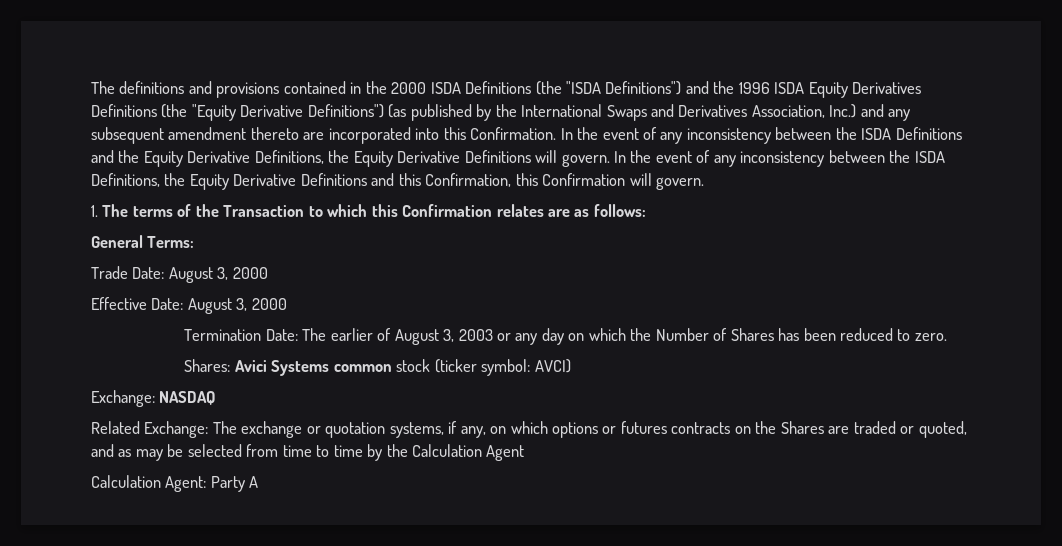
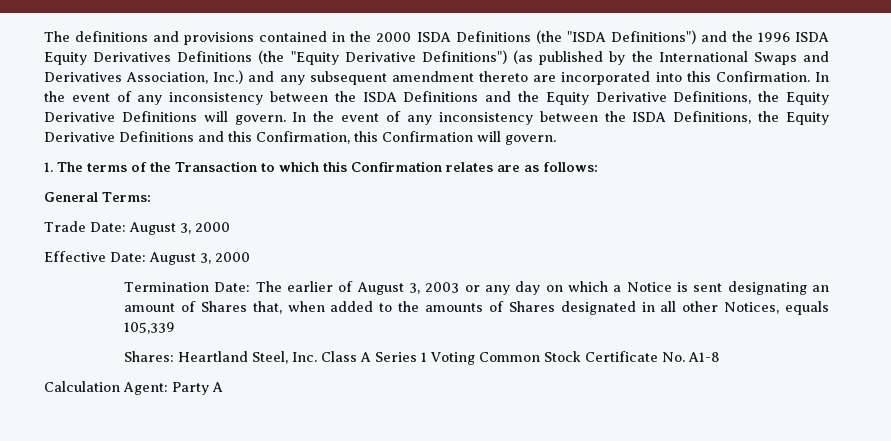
- Termination Date: The earlier of August 3, 2003 or any day on which the Number of Shares has been reduced to zero.
- Shares: Avici Systems common stock (ticker symbol: AVCI)
- Exchange: NASDAQ
- Related Exchange: The exchange or quotation systems, if any, on which options or futures contracts on the Shares are traded or quoted, and as may be selected from time to time by the Calculation Agent
+ Termination Date: The earlier of August 3, 2003 or any day on which a Notice is sent designating an amount of Shares that, when added to the amounts of Shares designated in all other Notices, equals 105,339
+ Shares: Heartland Steel, Inc. Class A Series 1 Voting Common Stock Certificate No. A1-8

